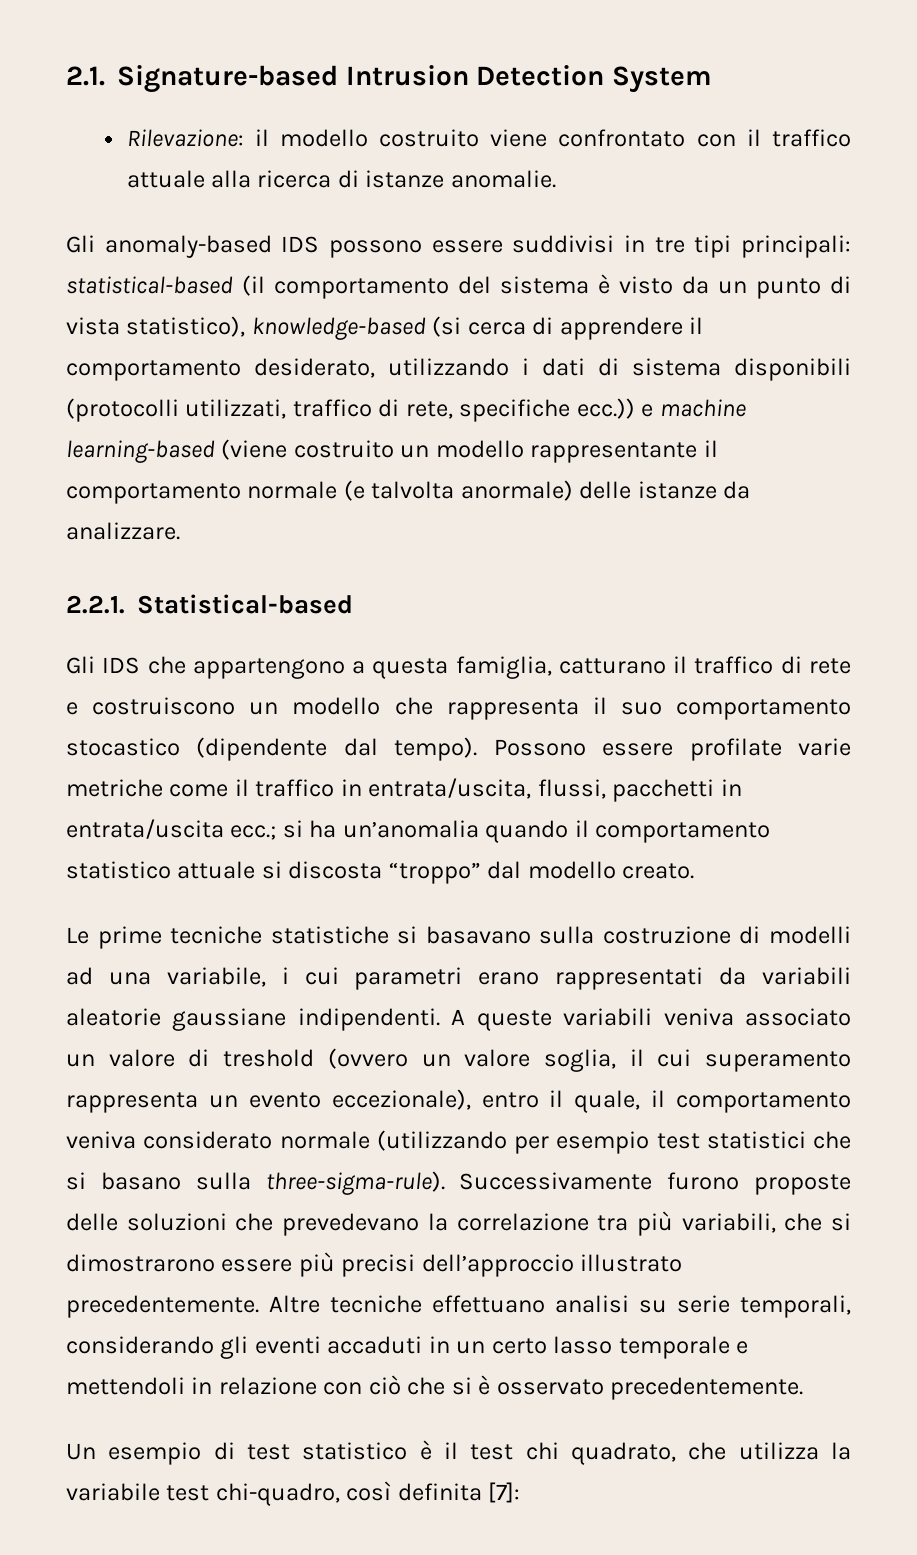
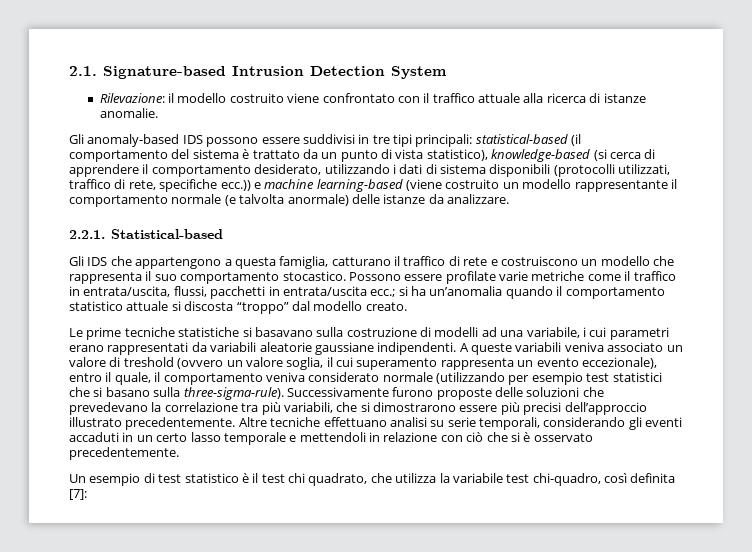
- statistical-based (il comportamento del sistema è visto da un punto di vista statistico), knowledge-based (si cerca di apprendere il comportamento desiderato, utilizzando i dati di sistema disponibili (protocolli utilizzati, traffico di rete, specifiche ecc.)) e machine learning-based (viene costruito un modello rappresentante il comportamento normale (e talvolta anormale) delle istanze da analizzare.
+ statistical-based (il comportamento del sistema è trattato da un punto di vista statistico), knowledge-based (si cerca di apprendere il comportamento desiderato, utilizzando i dati di sistema disponibili (protocolli utilizzati, traffico di rete, specifiche ecc.)) e machine learning-based (viene costruito un modello rappresentante il comportamento normale (e talvolta anormale) delle istanze da analizzare.
- Gli IDS che appartengono a questa famiglia, catturano il traffico di rete e costruiscono un modello che rappresenta il suo comportamento stocastico (dipendente dal tempo).
+ Gli IDS che appartengono a questa famiglia, catturano il traffico di rete e costruiscono un modello che rappresenta il suo comportamento stocastico.

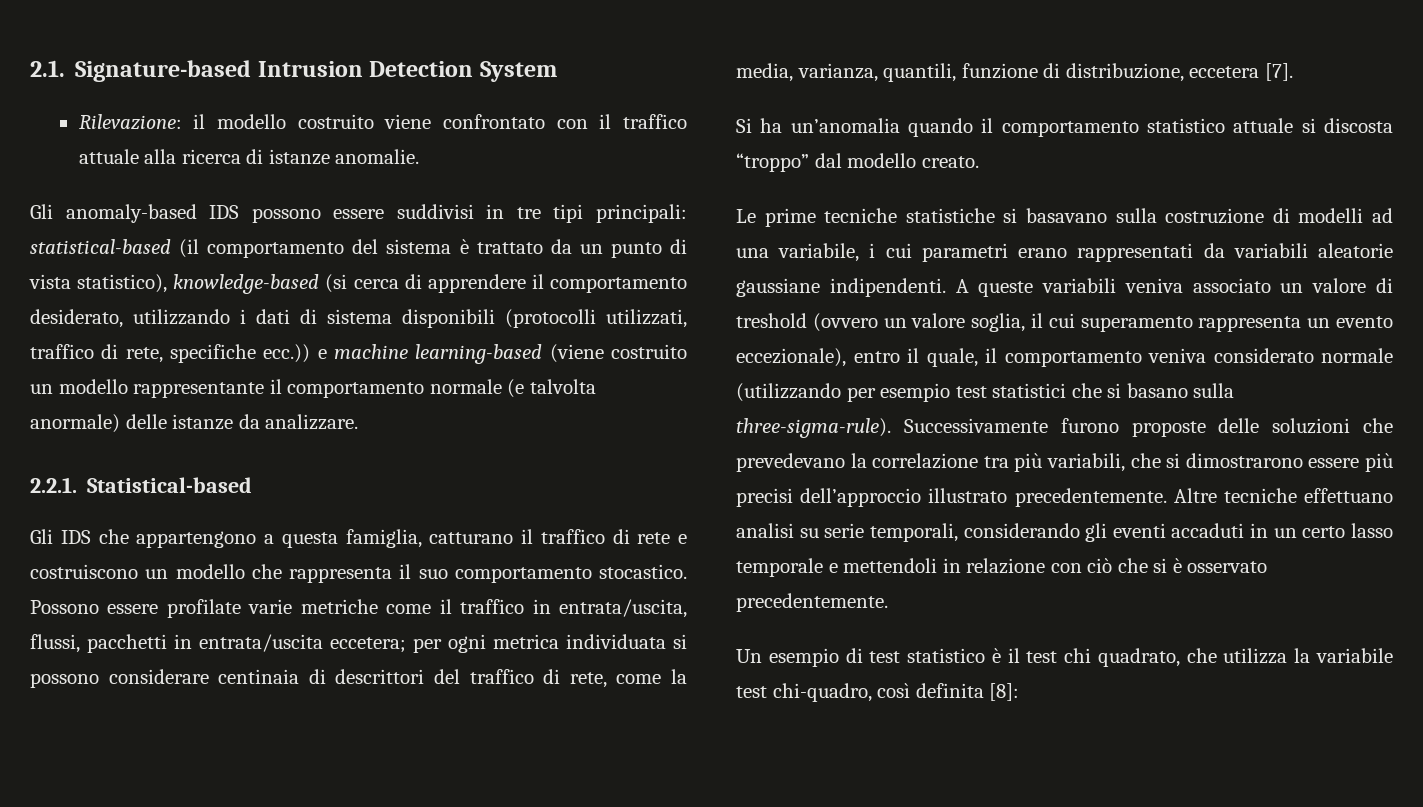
- Possono essere profilate varie metriche come il traffico in entrata/uscita, flussi, pacchetti in entrata/uscita ecc.; si ha un’anomalia quando il comportamento statistico attuale si discosta “troppo” dal modello creato.
+ Possono essere profilate varie metriche come il traffico in entrata/uscita, flussi, pacchetti in entrata/uscita eccetera; per ogni metrica individuata si possono considerare centinaia di descrittori del traffico di rete, come la media, varianza, quantili, funzione di distribuzione, eccetera [7].
+ Si ha un’anomalia quando il comportamento statistico attuale si discosta “troppo” dal modello creato.
- Un esempio di test statistico è il test chi quadrato, che utilizza la variabile test chi-quadro, così definita [7]:
+ Un esempio di test statistico è il test chi quadrato, che utilizza la variabile test chi-quadro, così definita [8]:

